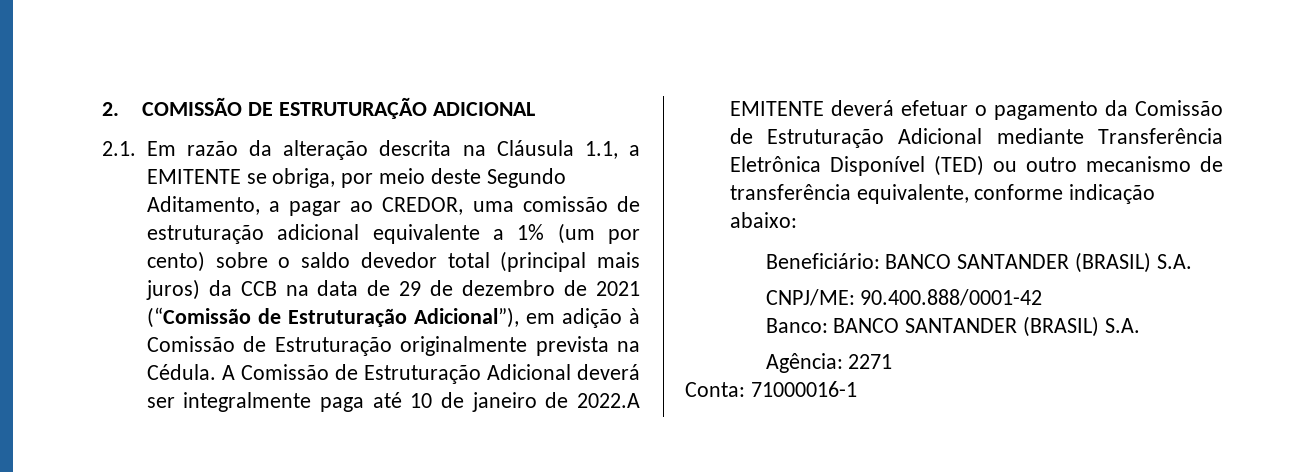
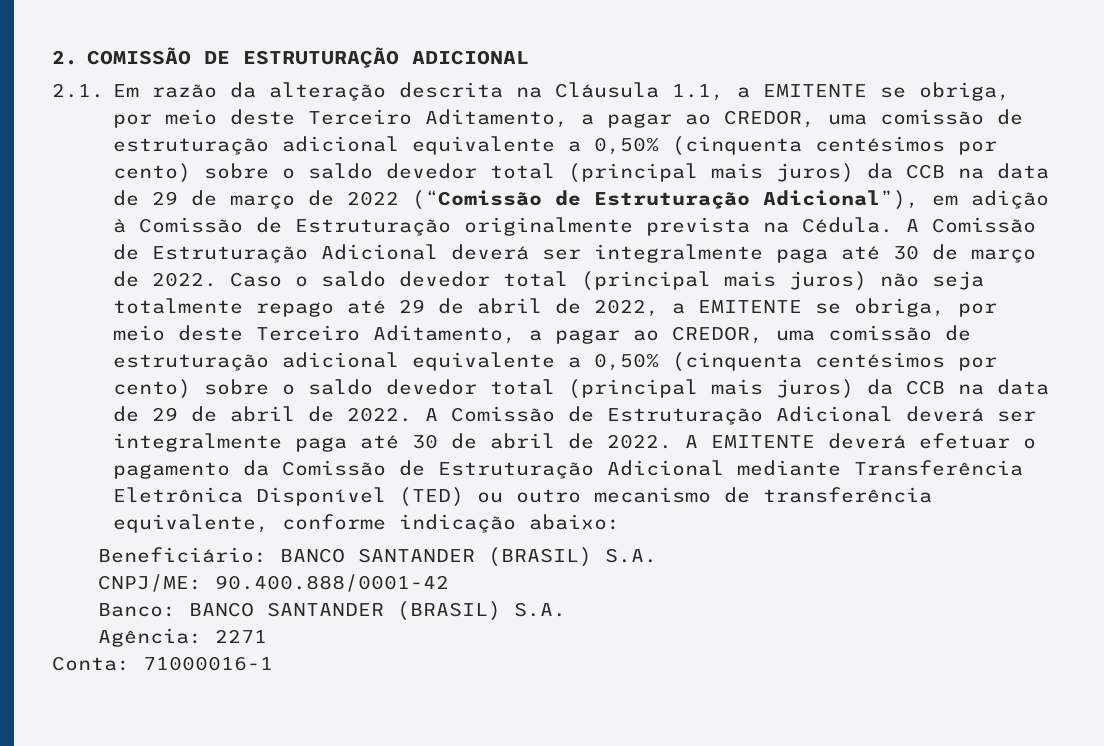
- 2.1. Em razão da alteração descrita na Cláusula 1.1, a EMITENTE se obriga, por meio deste Segundo Aditamento, a pagar ao CREDOR, uma comissão de estruturação adicional equivalente a 1% (um por cento) sobre o saldo devedor total (principal mais juros) da CCB na data de 29 de dezembro de 2021 (“Comissão de Estruturação Adicional”), em adição à Comissão de Estruturação originalmente prevista na Cédula.
+ 2.1. Em razão da alteração descrita na Cláusula 1.1, a EMITENTE se obriga, por meio deste Terceiro Aditamento, a pagar ao CREDOR, uma comissão de estruturação adicional equivalente a 0,50% (cinquenta centésimos por cento) sobre o saldo devedor total (principal mais juros) da CCB na data de 29 de março de 2022 (“Comissão de Estruturação Adicional”), em adição à Comissão de Estruturação originalmente prevista na Cédula.
- A Comissão de Estruturação Adicional deverá ser integralmente paga até 10 de janeiro de 2022.A EMITENTE deverá efetuar o pagamento da Comissão de Estruturação Adicional mediante Transferência Eletrônica Disponível (TED) ou outro mecanismo de transferência equivalente, conforme indicação abaixo:
+ A Comissão de Estruturação Adicional deverá ser integralmente paga até 30 de março de 2022. Caso o saldo devedor total (principal mais juros) não seja totalmente repago até 29 de abril de 2022, a EMITENTE se obriga, por meio deste Terceiro Aditamento, a pagar ao CREDOR, uma comissão de estruturação adicional equivalente a 0,50% (cinquenta centésimos por cento) sobre o saldo devedor total (principal mais juros) da CCB na data de 29 de abril de 2022. A Comissão de Estruturação Adicional deverá ser integralmente paga até 30 de abril de 2022. A EMITENTE deverá efetuar o pagamento da Comissão de Estruturação Adicional mediante Transferência Eletrônica Disponível (TED) ou outro mecanismo de transferência equivalente, conforme indicação abaixo:

